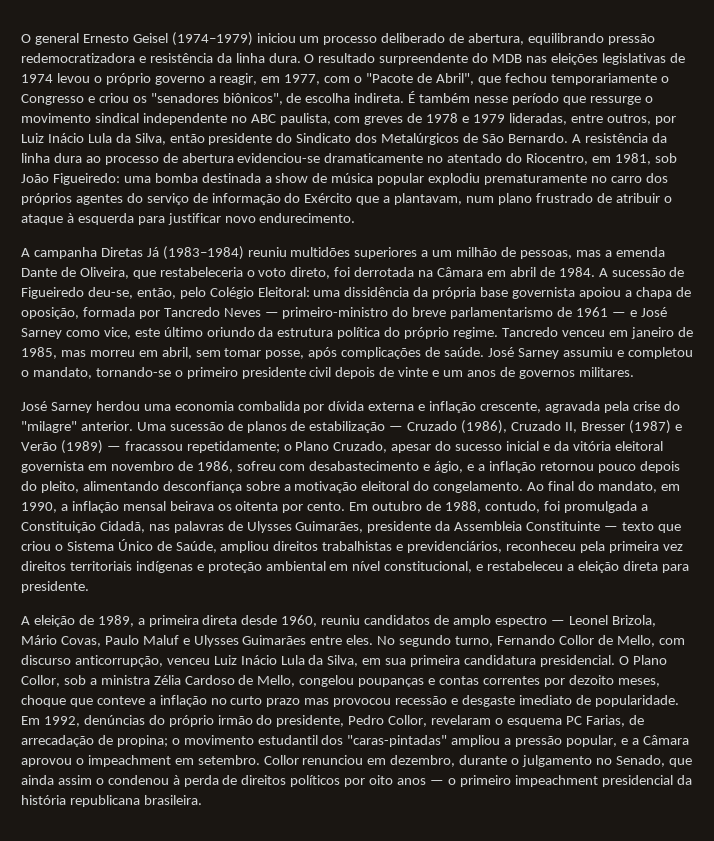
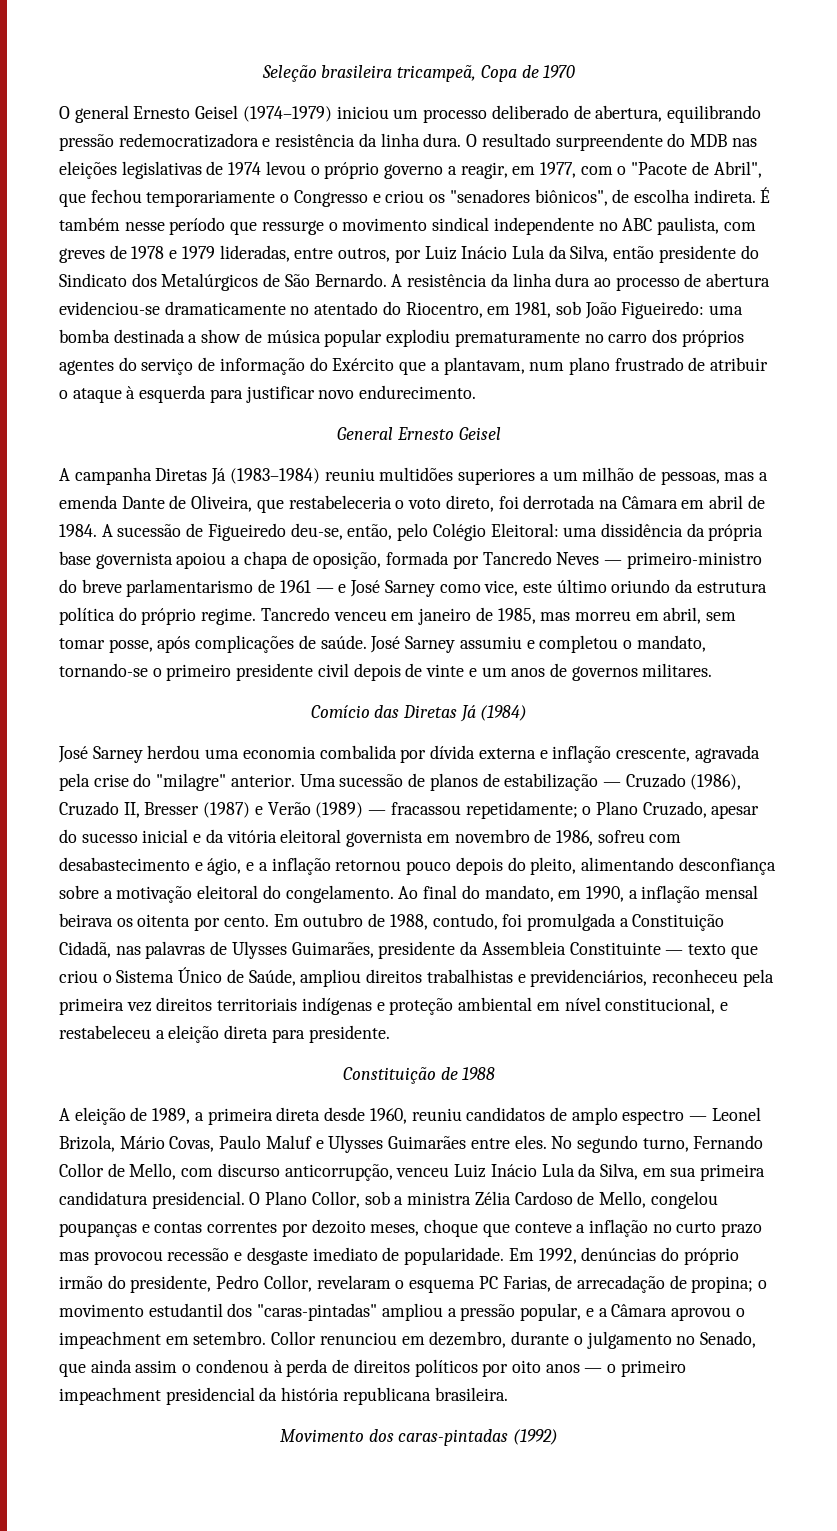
+ Seleção brasileira tricampeã, Copa de 1970
+ General Ernesto Geisel
+ Comício das Diretas Já (1984)
+ Constituição de 1988
+ Movimento dos caras-pintadas (1992)

